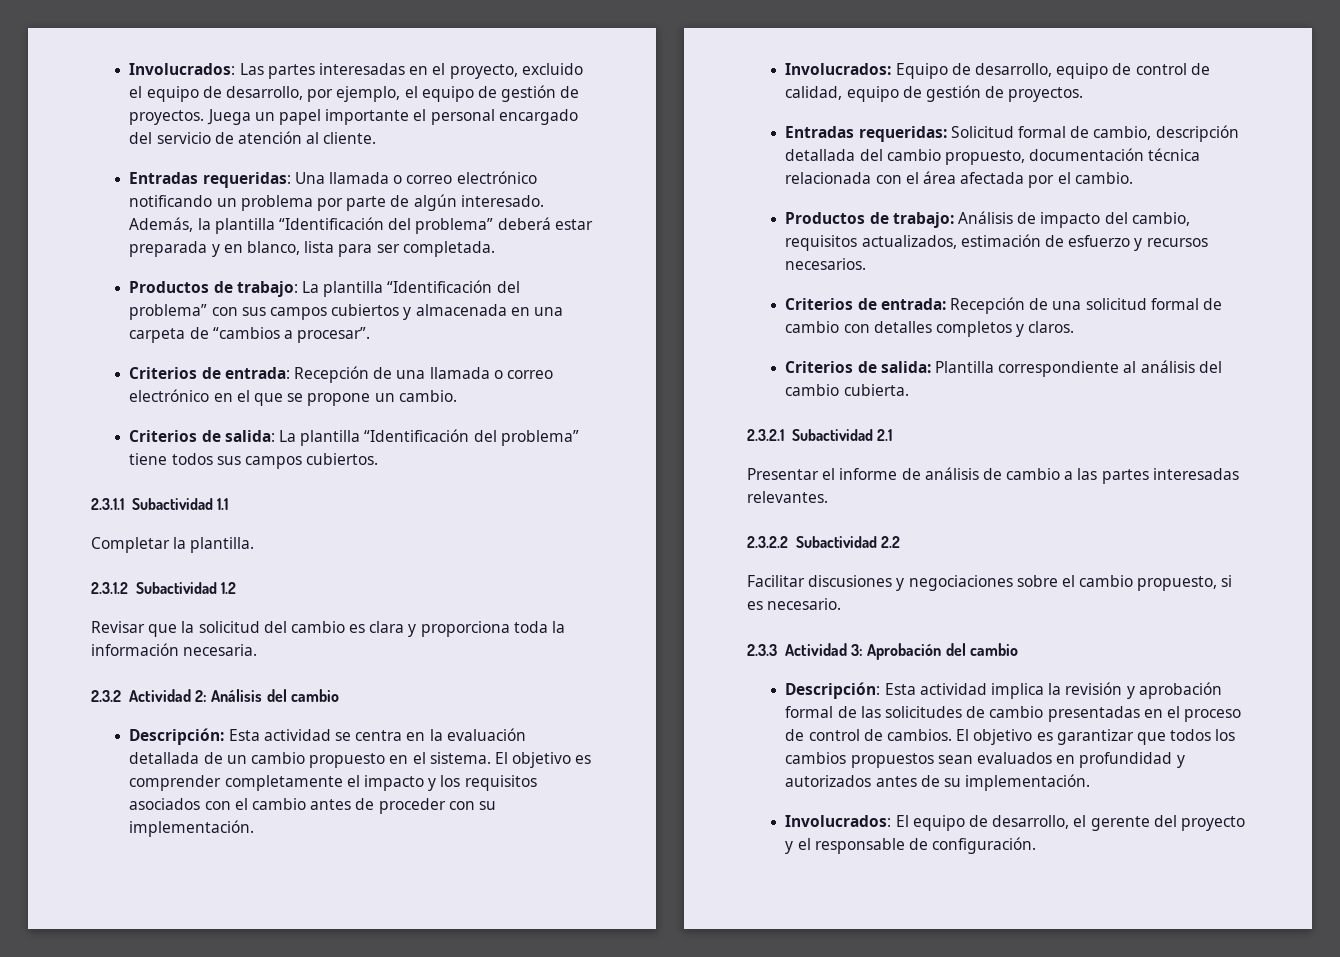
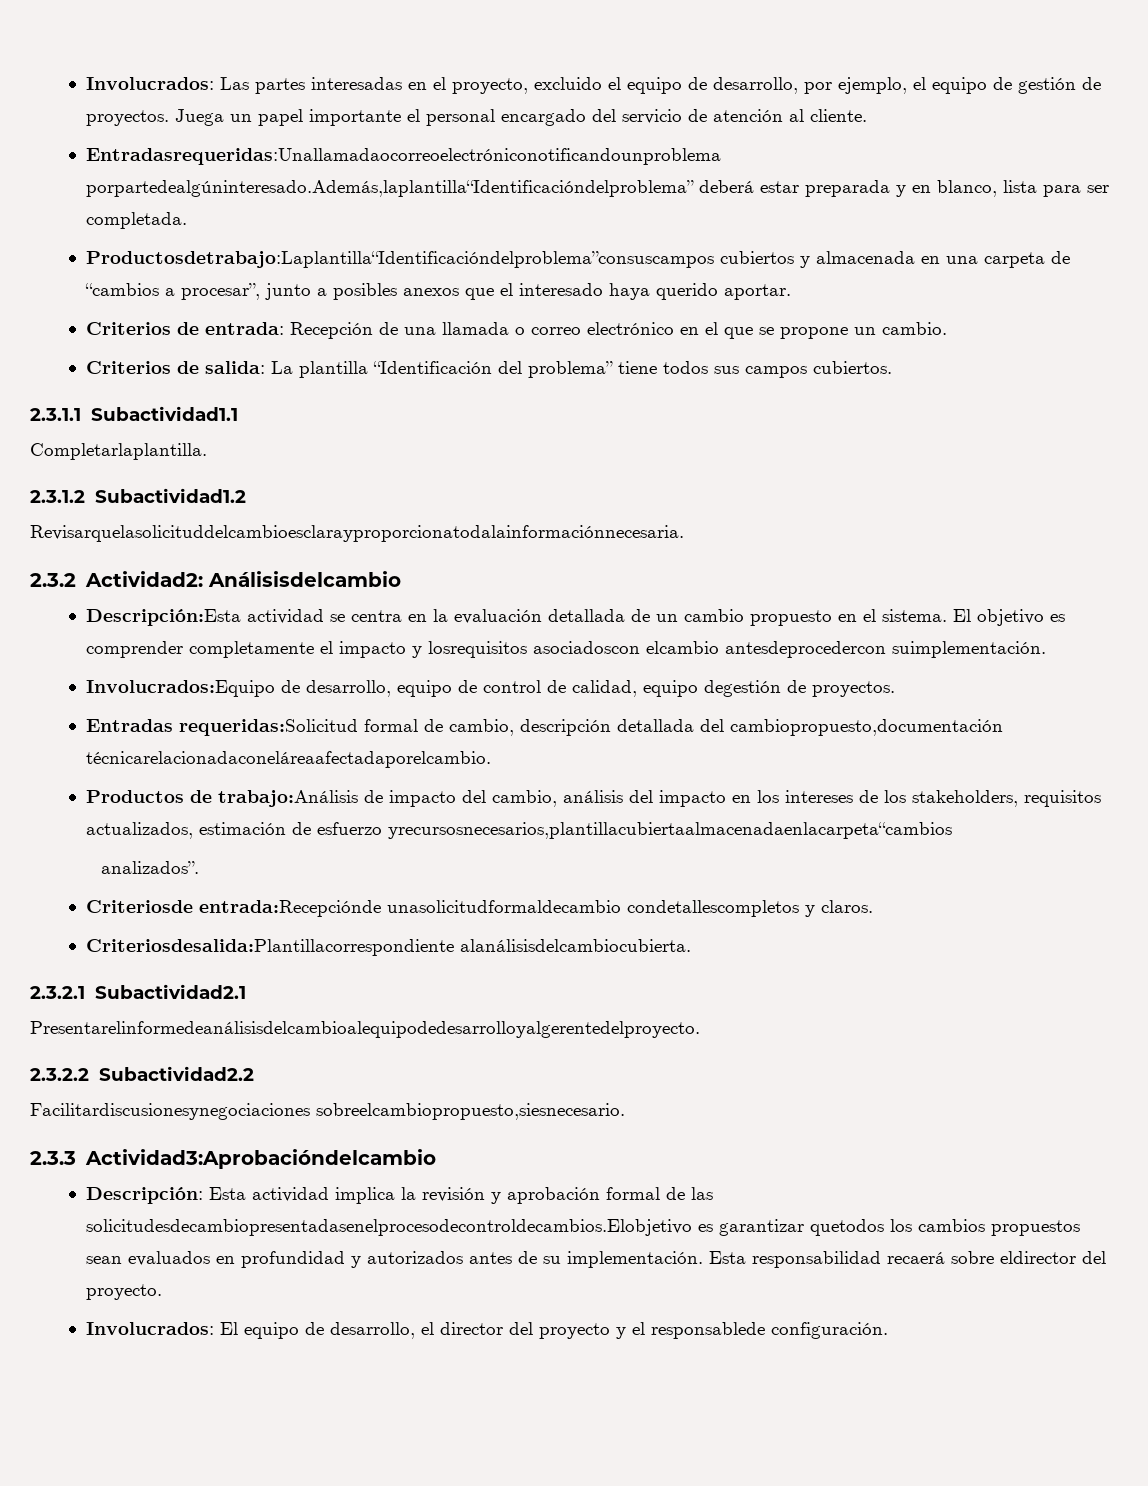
- Entradas requeridas: Una llamada o correo electrónico notificando un problema por parte de algún interesado. Además, la plantilla “Identificación del problema” deberá estar preparada y en blanco, lista para ser completada.
+ Entradasrequeridas:Unallamadaocorreoelectróniconotificandounproblema porpartedealgúninteresado.Además,laplantilla“Identificacióndelproblema” deberá estar preparada y en blanco, lista para ser completada.
- Productos de trabajo: La plantilla “Identificación del problema” con sus campos cubiertos y almacenada en una carpeta de “cambios a procesar”.
+ Productosdetrabajo:Laplantilla“Identificacióndelproblema”consuscampos cubiertos y almacenada en una carpeta de “cambios a procesar”, junto a posibles anexos que el interesado haya querido aportar.
- 2.3.1.1 Subactividad 1.1
- Completar la plantilla.
- 2.3.1.2 Subactividad 1.2
- Revisar que la solicitud del cambio es clara y proporciona toda la información necesaria.
- 2.3.2 Actividad 2: Análisis del cambio
- Descripción: Esta actividad se centra en la evaluación detallada de un cambio propuesto en el sistema.
+ 2.3.1.1 Subactividad1.1
+ Completarlaplantilla.
+ 2.3.1.2 Subactividad1.2
+ Revisarquelasolicituddelcambioesclarayproporcionatodalainformaciónnecesaria.
+ 2.3.2 Actividad2: Análisisdelcambio
+ Descripción:Esta actividad se centra en la evaluación detallada de un cambio propuesto en el sistema.
- El objetivo es comprender completamente el impacto y los requisitos asociados con el cambio antes de proceder con su implementación.
- Involucrados: Equipo de desarrollo, equipo de control de calidad, equipo de gestión de proyectos.
+ El objetivo es comprender completamente el impacto y losrequisitos asociadoscon elcambio antesdeprocedercon suimplementación.
+ Involucrados:Equipo de desarrollo, equipo de control de calidad, equipo degestión de proyectos.
- Entradas requeridas: Solicitud formal de cambio, descripción detallada del cambio propuesto, documentación técnica relacionada con el área afectada por el cambio.
- Productos de trabajo: Análisis de impacto del cambio, requisitos actualizados, estimación de esfuerzo y recursos necesarios.
- Criterios de entrada: Recepción de una solicitud formal de cambio con detalles completos y claros.
- Criterios de salida: Plantilla correspondiente al análisis del cambio cubierta.
- 2.3.2.1 Subactividad 2.1
- Presentar el informe de análisis de cambio a las partes interesadas relevantes.
- 2.3.2.2 Subactividad 2.2
- Facilitar discusiones y negociaciones sobre el cambio propuesto, si es necesario.
- 2.3.3 Actividad 3: Aprobación del cambio
+ Entradas requeridas:Solicitud formal de cambio, descripción detallada del cambiopropuesto,documentación técnicarelacionadaconeláreaafectadaporelcambio.
+ Productos de trabajo:Análisis de impacto del cambio, análisis del impacto en los intereses de los stakeholders, requisitos actualizados, estimación de esfuerzo yrecursosnecesarios,plantillacubiertaalmacenadaenlacarpeta“cambios
+ analizados”.
+ Criteriosde entrada:Recepciónde unasolicitudformaldecambio condetallescompletos y claros.
+ Criteriosdesalida:Plantillacorrespondiente alanálisisdelcambiocubierta.
+ 2.3.2.1 Subactividad2.1
+ Presentarelinformedeanálisisdelcambioalequipodedesarrolloyalgerentedelproyecto.
+ 2.3.2.2 Subactividad2.2
+ Facilitardiscusionesynegociaciones sobreelcambiopropuesto,siesnecesario.
+ 2.3.3 Actividad3:Aprobacióndelcambio
- Descripción: Esta actividad implica la revisión y aprobación formal de las solicitudes de cambio presentadas en el proceso de control de cambios. El objetivo es garantizar que todos los cambios propuestos sean evaluados en profundidad y autorizados antes de su implementación.
+ Descripción: Esta actividad implica la revisión y aprobación formal de las solicitudesdecambiopresentadasenelprocesodecontroldecambios.Elobjetivo es garantizar quetodos los cambios propuestos sean evaluados en profundidad y autorizados antes de su implementación. Esta responsabilidad recaerá sobre eldirector del proyecto.
- Involucrados: El equipo de desarrollo, el gerente del proyecto y el responsable de configuración.
+ Involucrados: El equipo de desarrollo, el director del proyecto y el responsablede configuración.

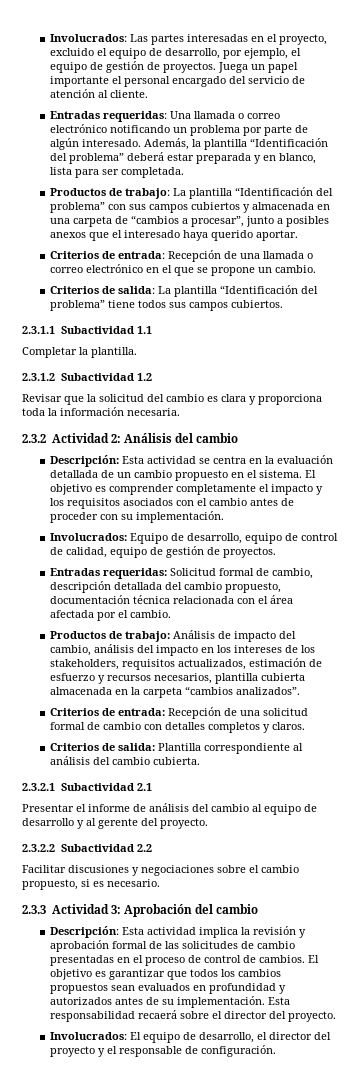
- Entradasrequeridas:Unallamadaocorreoelectróniconotificandounproblema porpartedealgúninteresado.Además,laplantilla“Identificacióndelproblema” deberá estar preparada y en blanco, lista para ser completada.
+ Entradas requeridas: Una llamada o correo electrónico notificando un problema por parte de algún interesado. Además, la plantilla “Identificación del problema” deberá estar preparada y en blanco, lista para ser completada.
- Productosdetrabajo:Laplantilla“Identificacióndelproblema”consuscampos cubiertos y almacenada en una carpeta de “cambios a procesar”, junto a posibles anexos que el interesado haya querido aportar.
+ Productos de trabajo: La plantilla “Identificación del problema” con sus campos cubiertos y almacenada en una carpeta de “cambios a procesar”, junto a posibles anexos que el interesado haya querido aportar.
- 2.3.1.1 Subactividad1.1
- Completarlaplantilla.
- 2.3.1.2 Subactividad1.2
- Revisarquelasolicituddelcambioesclarayproporcionatodalainformaciónnecesaria.
- 2.3.2 Actividad2: Análisisdelcambio
- Descripción:Esta actividad se centra en la evaluación detallada de un cambio propuesto en el sistema.
+ 2.3.1.1 Subactividad 1.1
+ Completar la plantilla.
+ 2.3.1.2 Subactividad 1.2
+ Revisar que la solicitud del cambio es clara y proporciona toda la información necesaria.
+ 2.3.2 Actividad 2: Análisis del cambio
+ Descripción: Esta actividad se centra en la evaluación detallada de un cambio propuesto en el sistema.
- El objetivo es comprender completamente el impacto y losrequisitos asociadoscon elcambio antesdeprocedercon suimplementación.
- Involucrados:Equipo de desarrollo, equipo de control de calidad, equipo degestión de proyectos.
+ El objetivo es comprender completamente el impacto y los requisitos asociados con el cambio antes de proceder con su implementación.
+ Involucrados: Equipo de desarrollo, equipo de control de calidad, equipo de gestión de proyectos.
- Entradas requeridas:Solicitud formal de cambio, descripción detallada del cambiopropuesto,documentación técnicarelacionadaconeláreaafectadaporelcambio.
- Productos de trabajo:Análisis de impacto del cambio, análisis del impacto en los intereses de los stakeholders, requisitos actualizados, estimación de esfuerzo yrecursosnecesarios,plantillacubiertaalmacenadaenlacarpeta“cambios
- analizados”.
- Criteriosde entrada:Recepciónde unasolicitudformaldecambio condetallescompletos y claros.
- Criteriosdesalida:Plantillacorrespondiente alanálisisdelcambiocubierta.
- 2.3.2.1 Subactividad2.1
- Presentarelinformedeanálisisdelcambioalequipodedesarrolloyalgerentedelproyecto.
- 2.3.2.2 Subactividad2.2
- Facilitardiscusionesynegociaciones sobreelcambiopropuesto,siesnecesario.
- 2.3.3 Actividad3:Aprobacióndelcambio
+ Entradas requeridas: Solicitud formal de cambio, descripción detallada del cambio propuesto, documentación técnica relacionada con el área afectada por el cambio.
+ Productos de trabajo: Análisis de impacto del cambio, análisis del impacto en los intereses de los stakeholders, requisitos actualizados, estimación de esfuerzo y recursos necesarios, plantilla cubierta almacenada en la carpeta “cambios analizados”.
+ Criterios de entrada: Recepción de una solicitud formal de cambio con detalles completos y claros.
+ Criterios de salida: Plantilla correspondiente al análisis del cambio cubierta.
+ 2.3.2.1 Subactividad 2.1
+ Presentar el informe de análisis del cambio al equipo de desarrollo y al gerente del proyecto.
+ 2.3.2.2 Subactividad 2.2
+ Facilitar discusiones y negociaciones sobre el cambio propuesto, si es necesario.
+ 2.3.3 Actividad 3: Aprobación del cambio
- Descripción: Esta actividad implica la revisión y aprobación formal de las solicitudesdecambiopresentadasenelprocesodecontroldecambios.Elobjetivo es garantizar quetodos los cambios propuestos sean evaluados en profundidad y autorizados antes de su implementación.
+ Descripción: Esta actividad implica la revisión y aprobación formal de las solicitudes de cambio presentadas en el proceso de control de cambios. El objetivo es garantizar que todos los cambios propuestos sean evaluados en profundidad y autorizados antes de su implementación.
- Esta responsabilidad recaerá sobre eldirector del proyecto.
+ Esta responsabilidad recaerá sobre el director del proyecto.
- Involucrados: El equipo de desarrollo, el director del proyecto y el responsablede configuración.
+ Involucrados: El equipo de desarrollo, el director del proyecto y el responsable de configuración.

